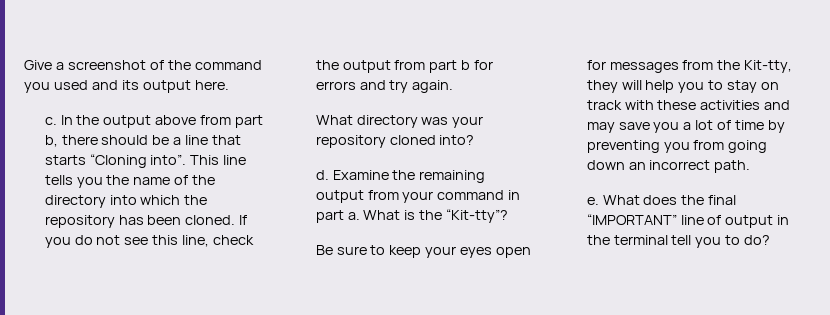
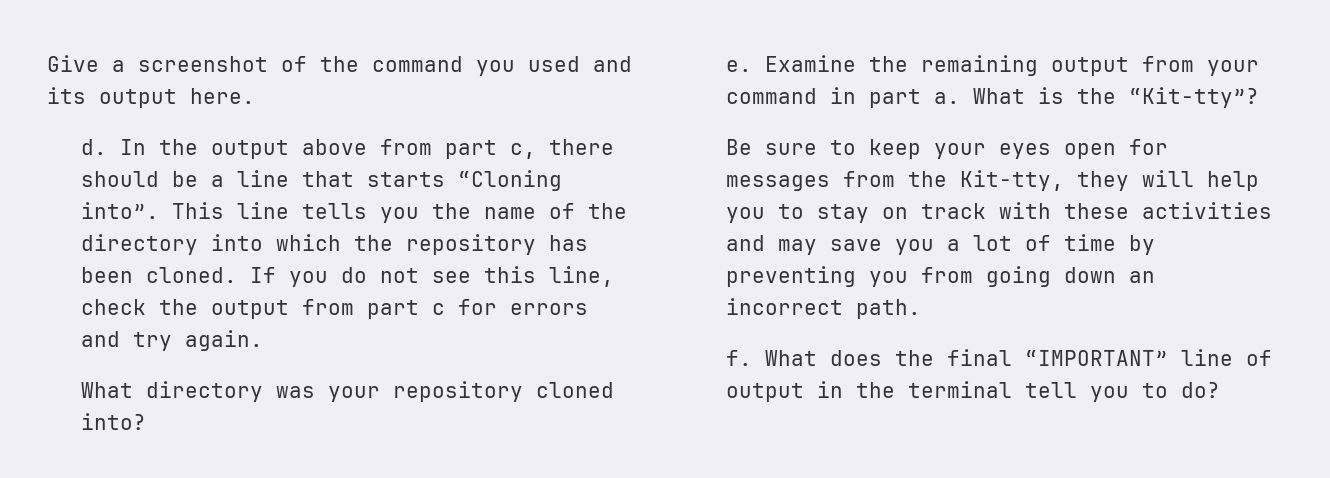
- c.
+ d.
- In the output above from part b, there should be a line that starts “Cloning into”.
+ In the output above from part c, there should be a line that starts “Cloning into”.
- If you do not see this line, check the output from part b for errors and try again.
+ If you do not see this line, check the output from part c for errors and try again.
- d.
+ e.
- e.
+ f.

